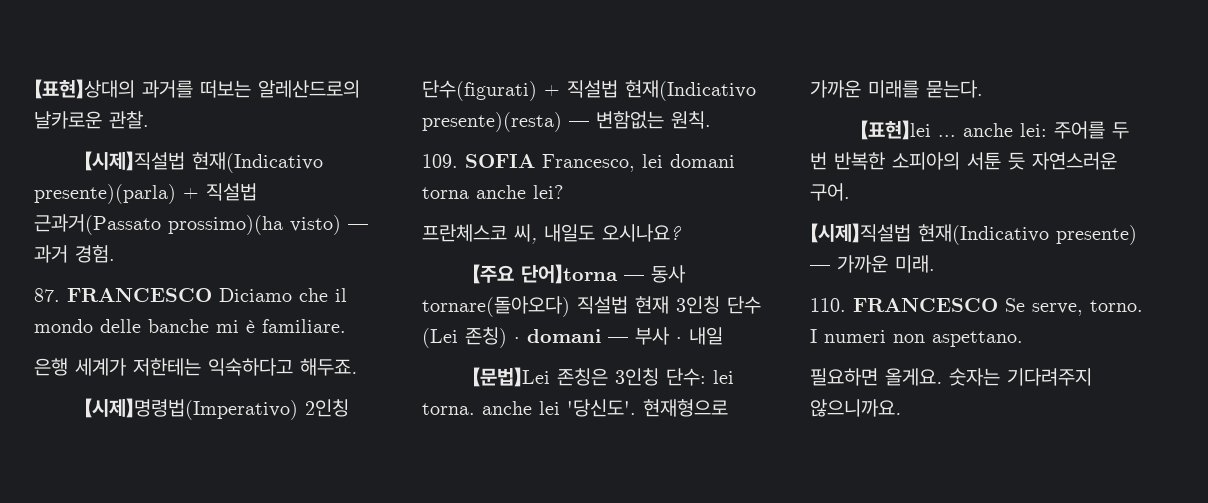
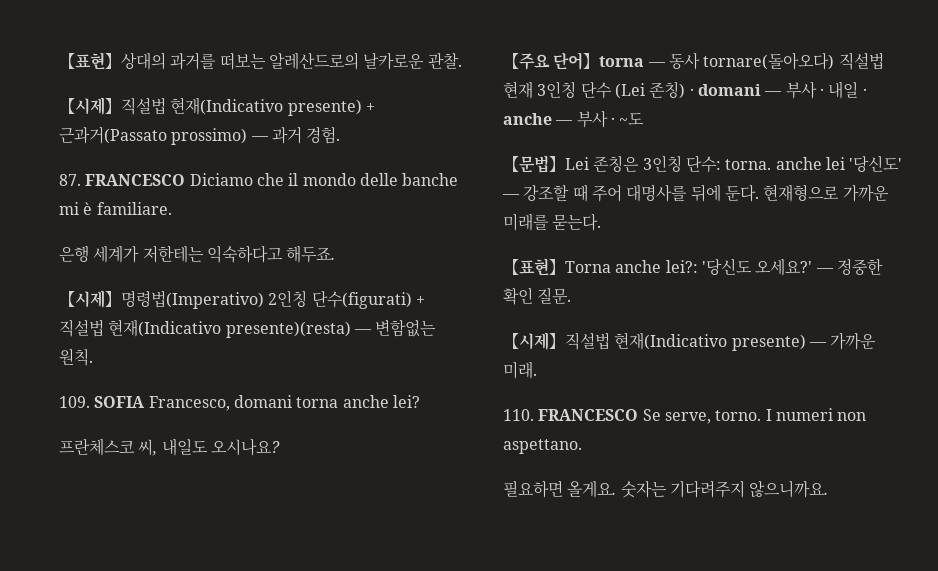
- 【시제】직설법 현재(Indicativo presente)(parla) + 직설법 근과거(Passato prossimo)(ha visto) — 과거 경험.
+ 【시제】직설법 현재(Indicativo presente) + 근과거(Passato prossimo) — 과거 경험.
- 109. SOFIA Francesco, lei domani torna anche lei?
+ 109. SOFIA Francesco, domani torna anche lei?
- 【주요 단어】torna — 동사 tornare(돌아오다) 직설법 현재 3인칭 단수 (Lei 존칭) · domani — 부사 · 내일
+ 【주요 단어】torna — 동사 tornare(돌아오다) 직설법 현재 3인칭 단수 (Lei 존칭) · domani — 부사 · 내일 · anche — 부사 · ~도
- 【문법】Lei 존칭은 3인칭 단수: lei torna. anche lei '당신도'.
+ 【문법】Lei 존칭은 3인칭 단수: torna. anche lei '당신도' — 강조할 때 주어 대명사를 뒤에 둔다.
- 【표현】lei ... anche lei: 주어를 두 번 반복한 소피아의 서툰 듯 자연스러운 구어.
+ 【표현】Torna anche lei?: '당신도 오세요?' — 정중한 확인 질문.

